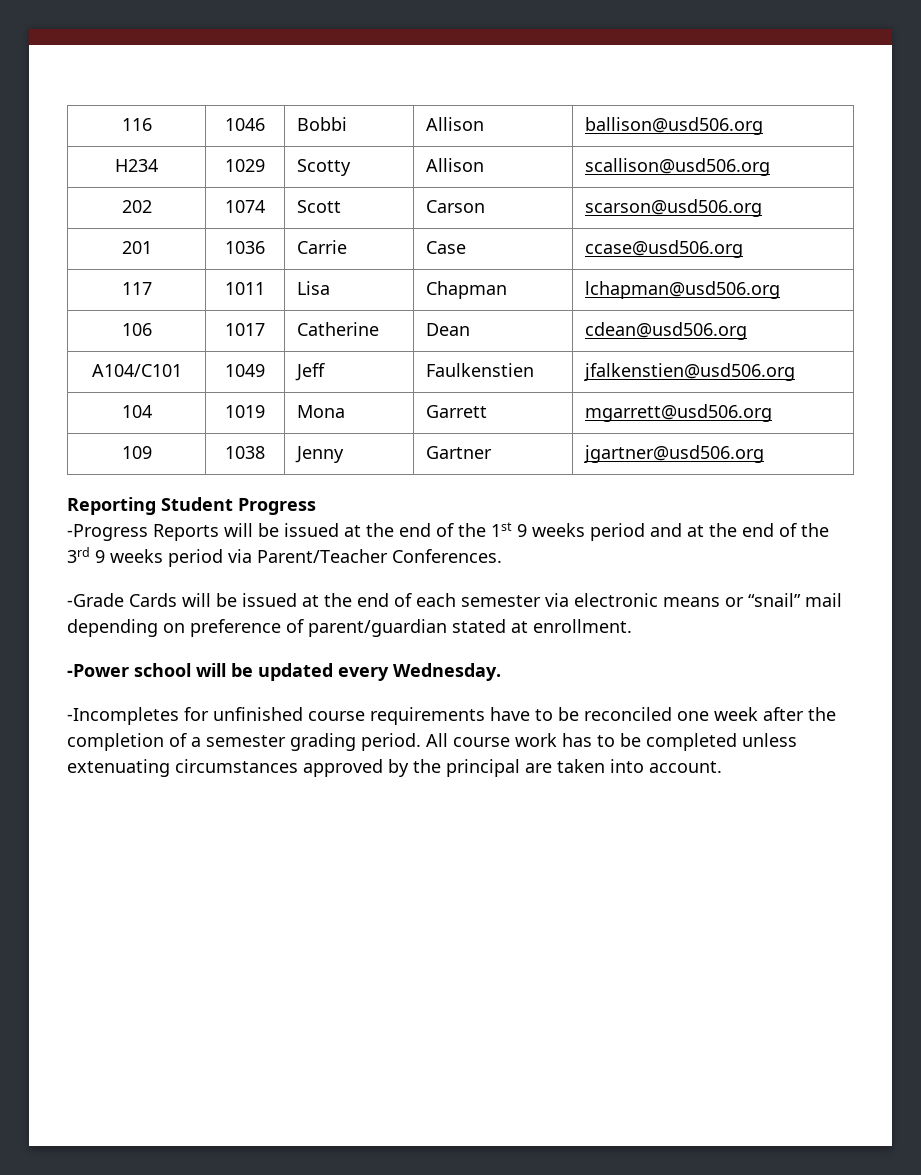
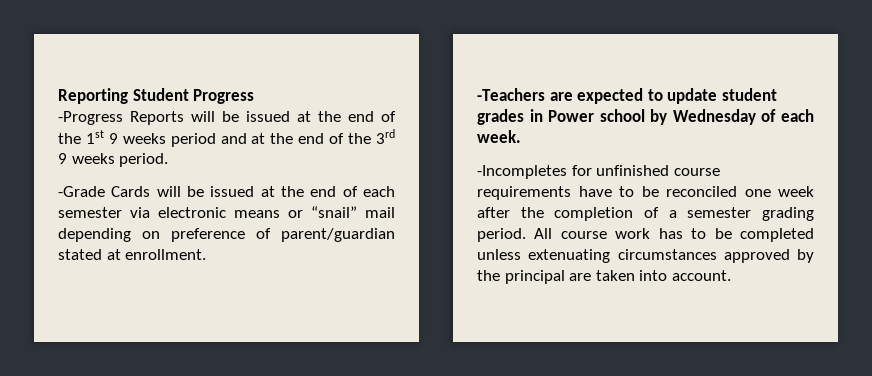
- 116 | 1046 | Bobbi | Allison | ballison@usd506.org
- H234 | 1029 | Scotty | Allison | scallison@usd506.org
- 202 | 1074 | Scott | Carson | scarson@usd506.org
- 201 | 1036 | Carrie | Case | ccase@usd506.org
- 117 | 1011 | Lisa | Chapman | lchapman@usd506.org
- 106 | 1017 | Catherine | Dean | cdean@usd506.org
- A104/C101 | 1049 | Jeff | Faulkenstien | jfalkenstien@usd506.org
- 104 | 1019 | Mona | Garrett | mgarrett@usd506.org
- 109 | 1038 | Jenny | Gartner | jgartner@usd506.org
- -Progress Reports will be issued at the end of the 1st 9 weeks period and at the end of the 3rd 9 weeks period via Parent/Teacher Conferences.
+ -Progress Reports will be issued at the end of the 1st 9 weeks period and at the end of the 3rd 9 weeks period.
- -Power school will be updated every Wednesday.
+ -Teachers are expected to update student grades in Power school by Wednesday of each week.

